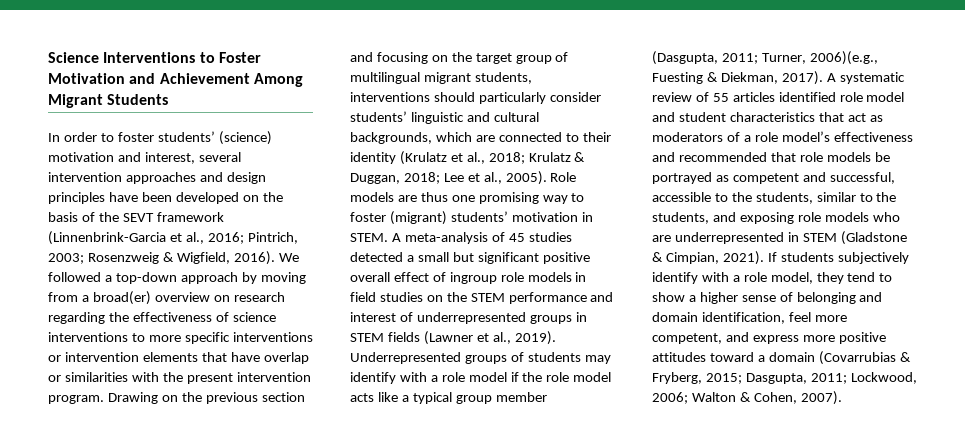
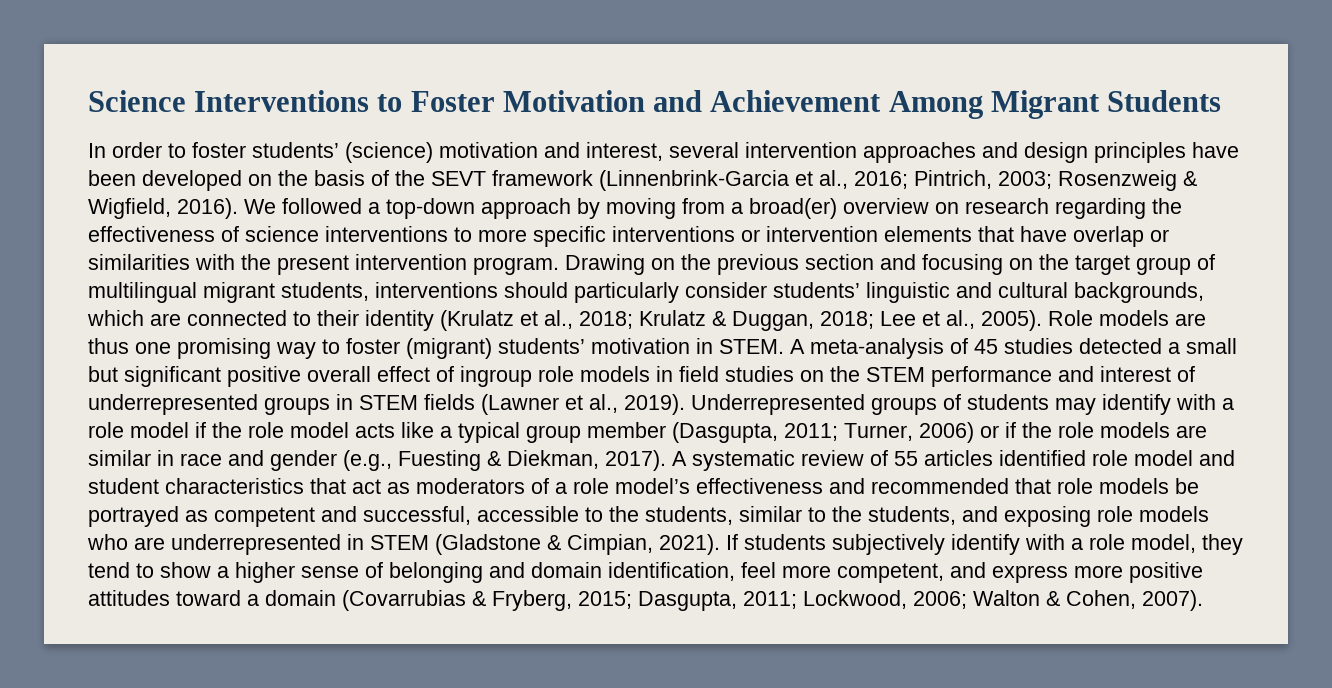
- Underrepresented groups of students may identify with a role model if the role model acts like a typical group member (Dasgupta, 2011; Turner, 2006)(e.g., Fuesting & Diekman, 2017).
+ Underrepresented groups of students may identify with a role model if the role model acts like a typical group member (Dasgupta, 2011; Turner, 2006) or if the role models are similar in race and gender (e.g., Fuesting & Diekman, 2017).

